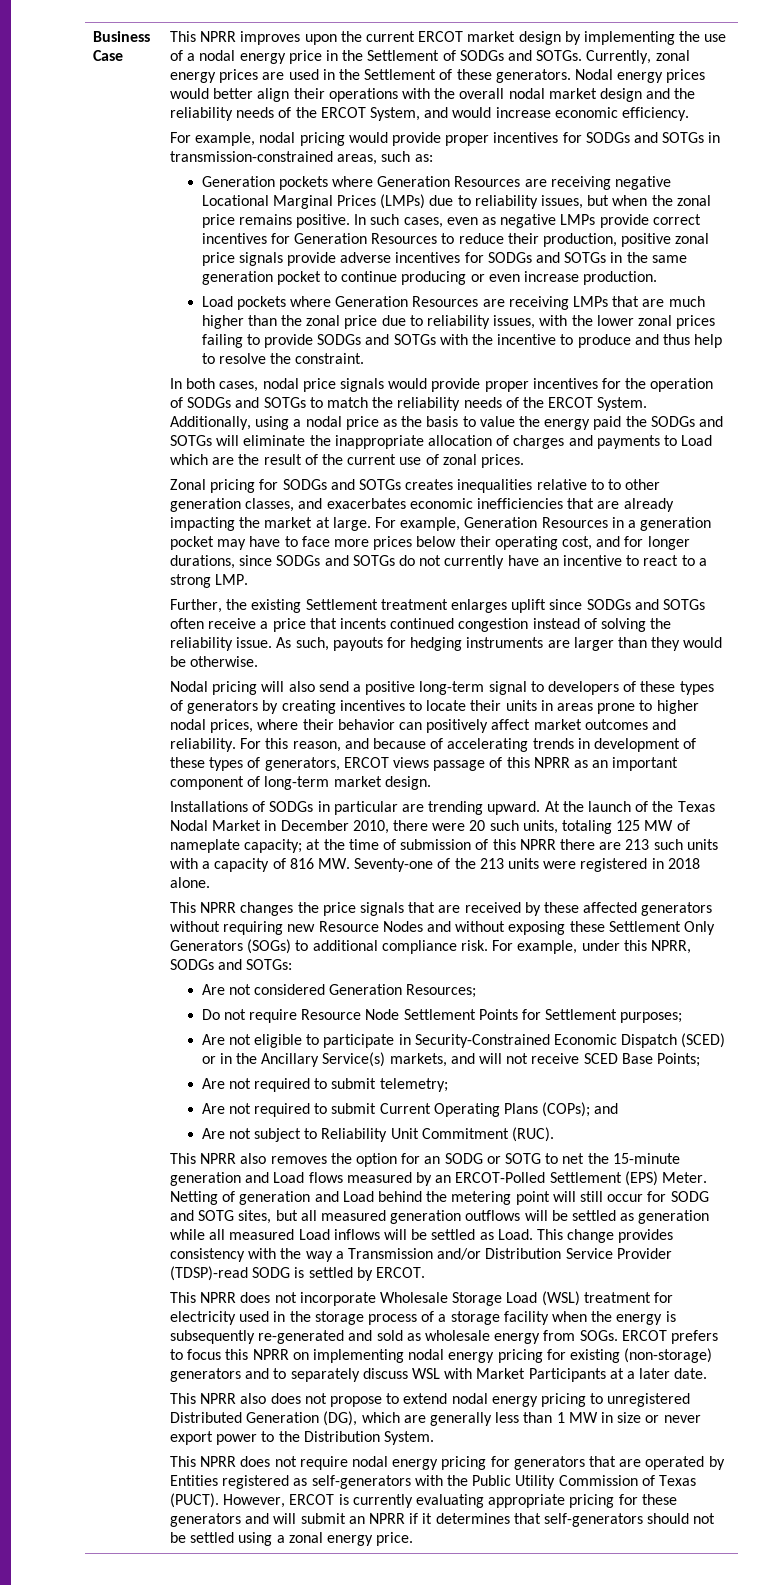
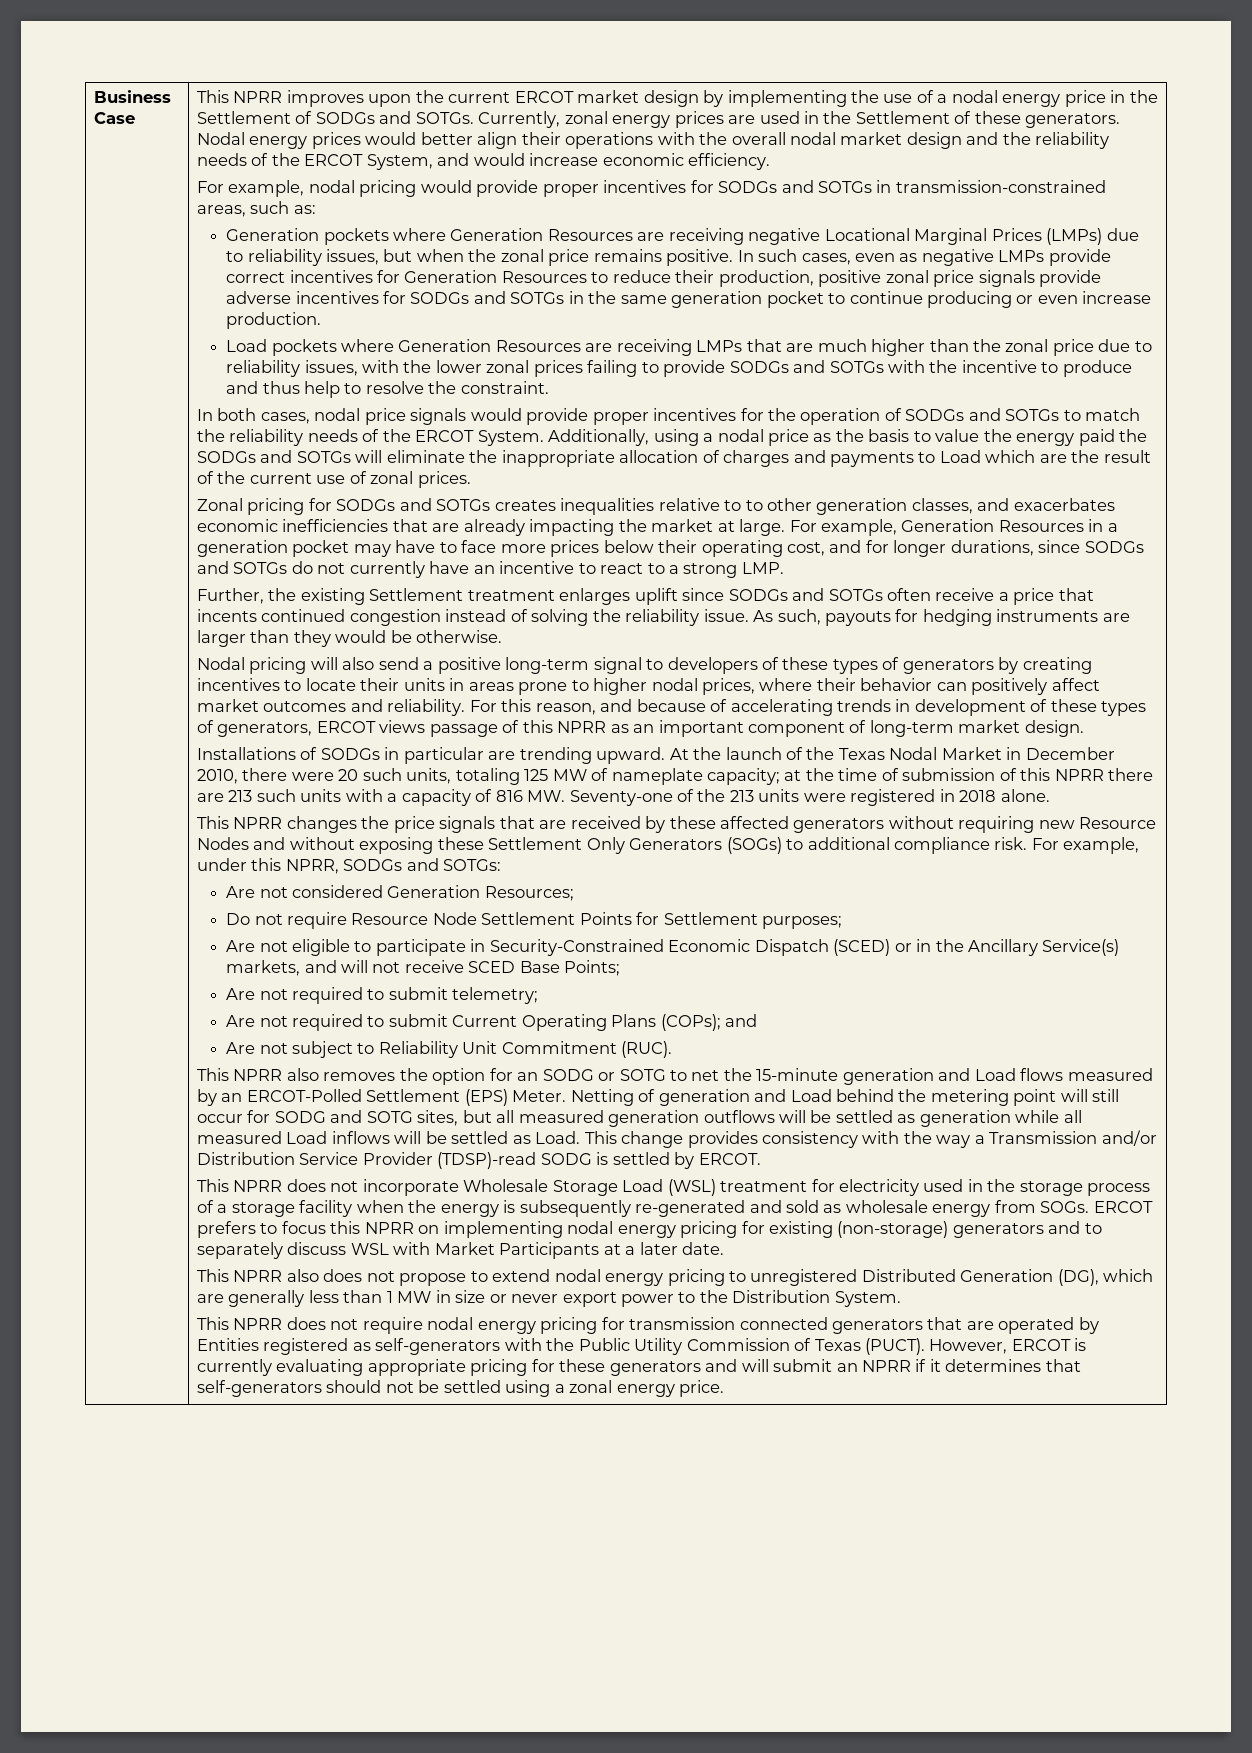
- This NPRR does not require nodal energy pricing for generators that are operated by Entities registered as self-generators with the Public Utility Commission of Texas (PUCT).
+ This NPRR does not require nodal energy pricing for transmission connected generators that are operated by Entities registered as self-generators with the Public Utility Commission of Texas (PUCT).

